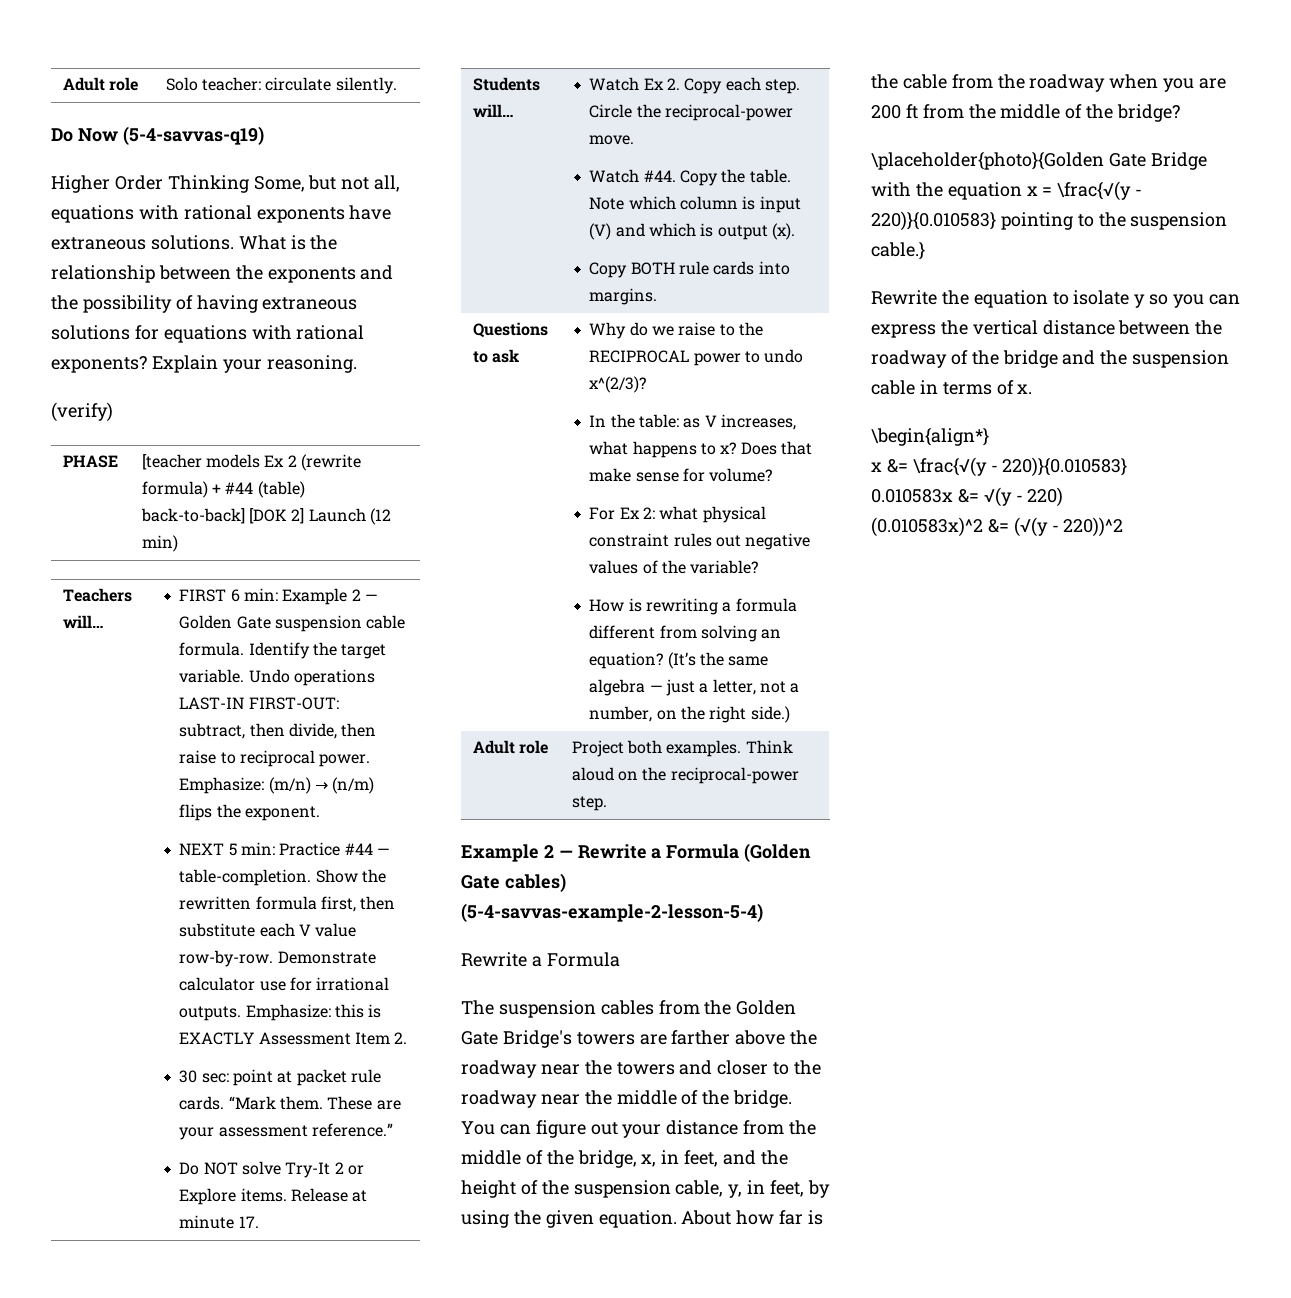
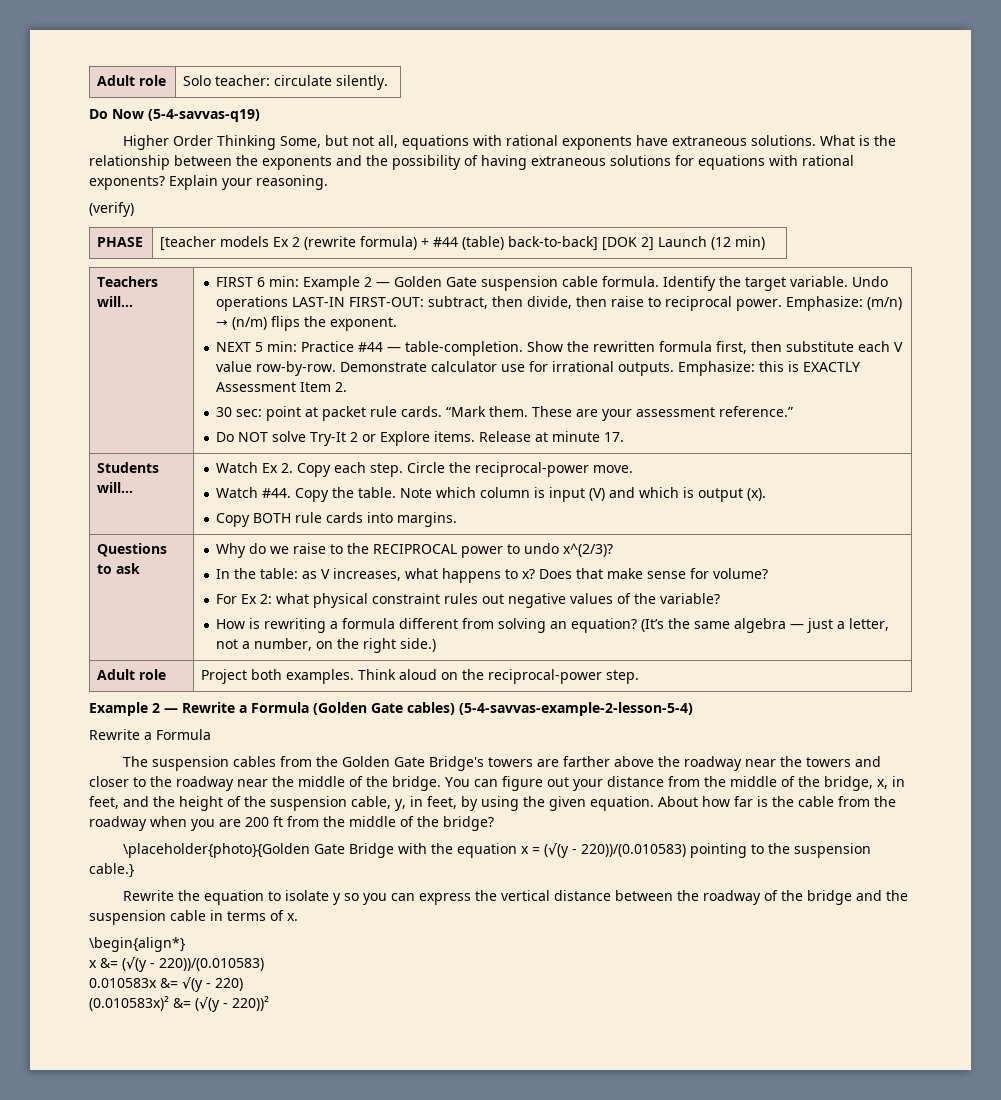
- \placeholder{photo}{Golden Gate Bridge with the equation x = \frac{√(y - 220)}{0.010583} pointing to the suspension cable.}
+ \placeholder{photo}{Golden Gate Bridge with the equation x = (√(y - 220))/(0.010583) pointing to the suspension cable.}
- x &= \frac{√(y - 220)}{0.010583}
+ x &= (√(y - 220))/(0.010583)
- (0.010583x)^2 &= (√(y - 220))^2
+ (0.010583x)² &= (√(y - 220))²

